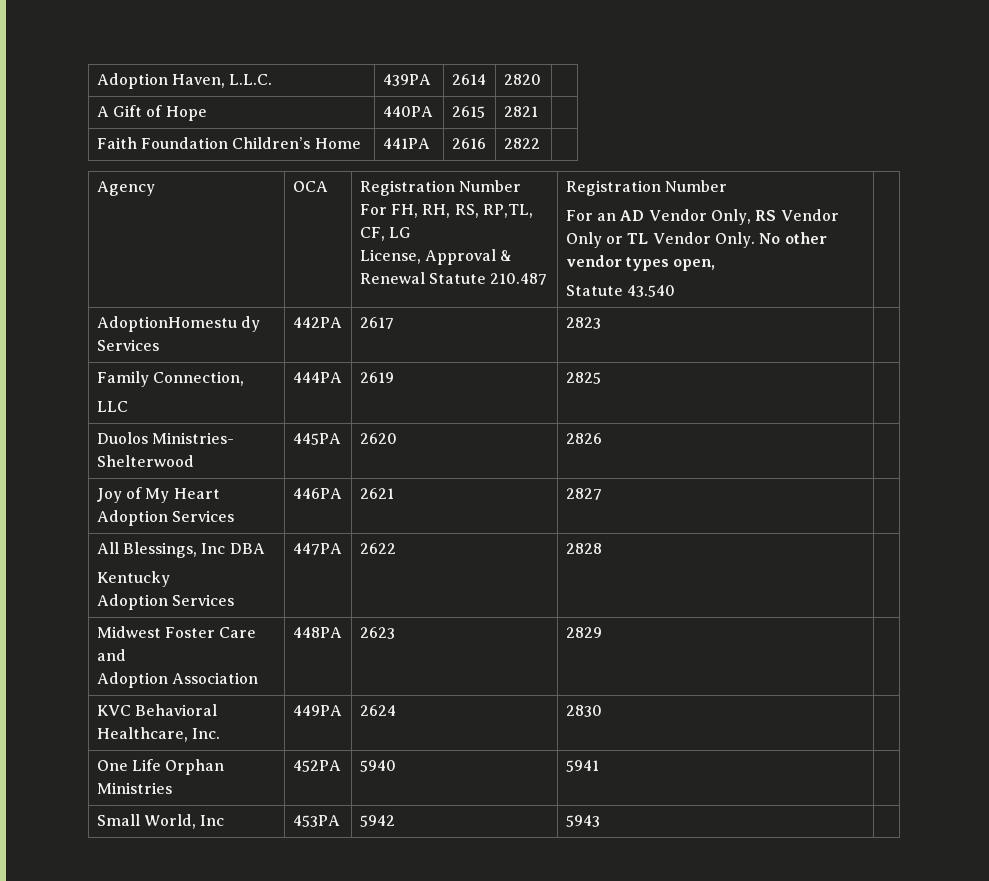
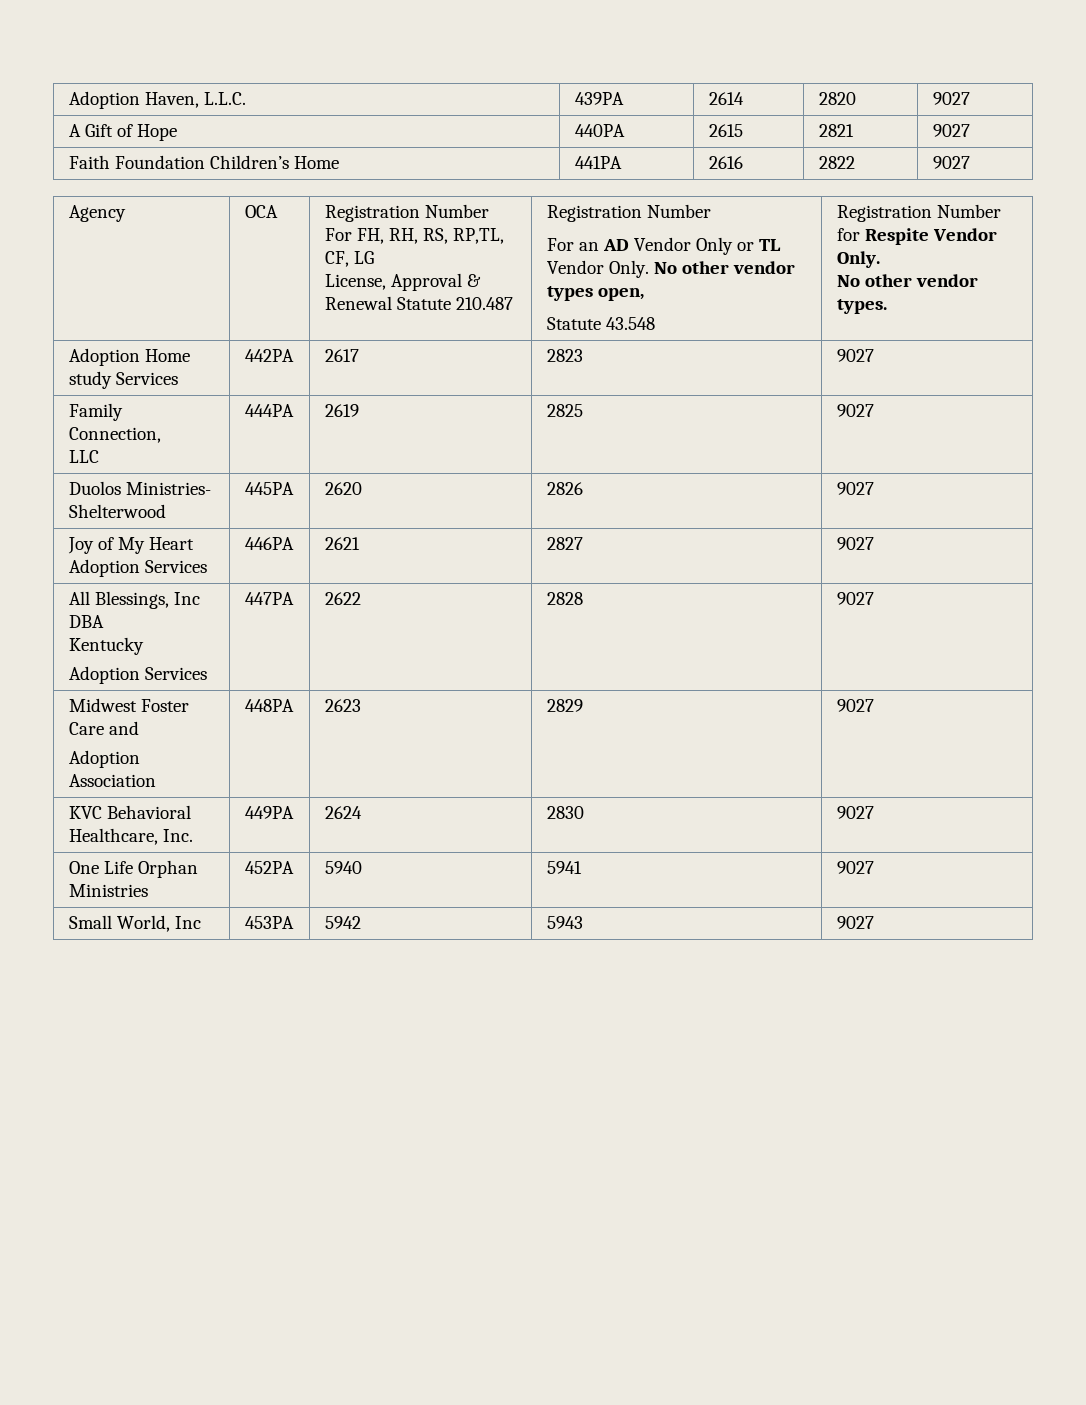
- Adoption Haven, L.L.C. | 439PA | 2614 | 2820 |
+ Adoption Haven, L.L.C. | 439PA | 2614 | 2820 | 9027
- A Gift of Hope | 440PA | 2615 | 2821 |
+ A Gift of Hope | 440PA | 2615 | 2821 | 9027
- Faith Foundation Children’s Home | 441PA | 2616 | 2822 |
+ Faith Foundation Children’s Home | 441PA | 2616 | 2822 | 9027
- For an AD Vendor Only, RS Vendor Only or TL Vendor Only.
+ For an AD Vendor Only or TL Vendor Only.
- Statute 43.540 |
- AdoptionHomestu dy Services | 442PA | 2617 | 2823 |
+ Statute 43.548 | Registration Number for Respite Vendor Only.
+ No other vendor types.
+ Adoption Home study Services | 442PA | 2617 | 2823 | 9027
  Family Connection,
- LLC | 444PA | 2619 | 2825 |
+ LLC | 444PA | 2619 | 2825 | 9027
- Duolos Ministries- Shelterwood | 445PA | 2620 | 2826 |
+ Duolos Ministries- Shelterwood | 445PA | 2620 | 2826 | 9027
- Joy of My Heart Adoption Services | 446PA | 2621 | 2827 |
+ Joy of My Heart Adoption Services | 446PA | 2621 | 2827 | 9027
  All Blessings, Inc DBA
  Kentucky
- Adoption Services | 447PA | 2622 | 2828 |
+ Adoption Services | 447PA | 2622 | 2828 | 9027
  Midwest Foster Care and
- Adoption Association | 448PA | 2623 | 2829 |
+ Adoption Association | 448PA | 2623 | 2829 | 9027
- KVC Behavioral Healthcare, Inc. | 449PA | 2624 | 2830 |
+ KVC Behavioral Healthcare, Inc. | 449PA | 2624 | 2830 | 9027
- One Life Orphan Ministries | 452PA | 5940 | 5941 |
+ One Life Orphan Ministries | 452PA | 5940 | 5941 | 9027
- Small World, Inc | 453PA | 5942 | 5943 |
+ Small World, Inc | 453PA | 5942 | 5943 | 9027

